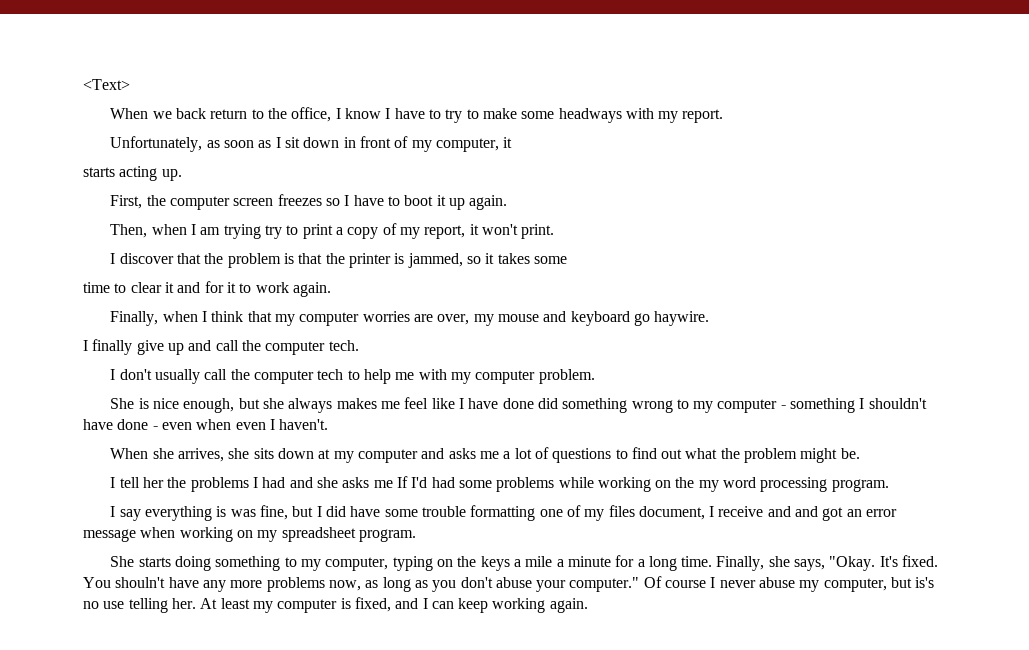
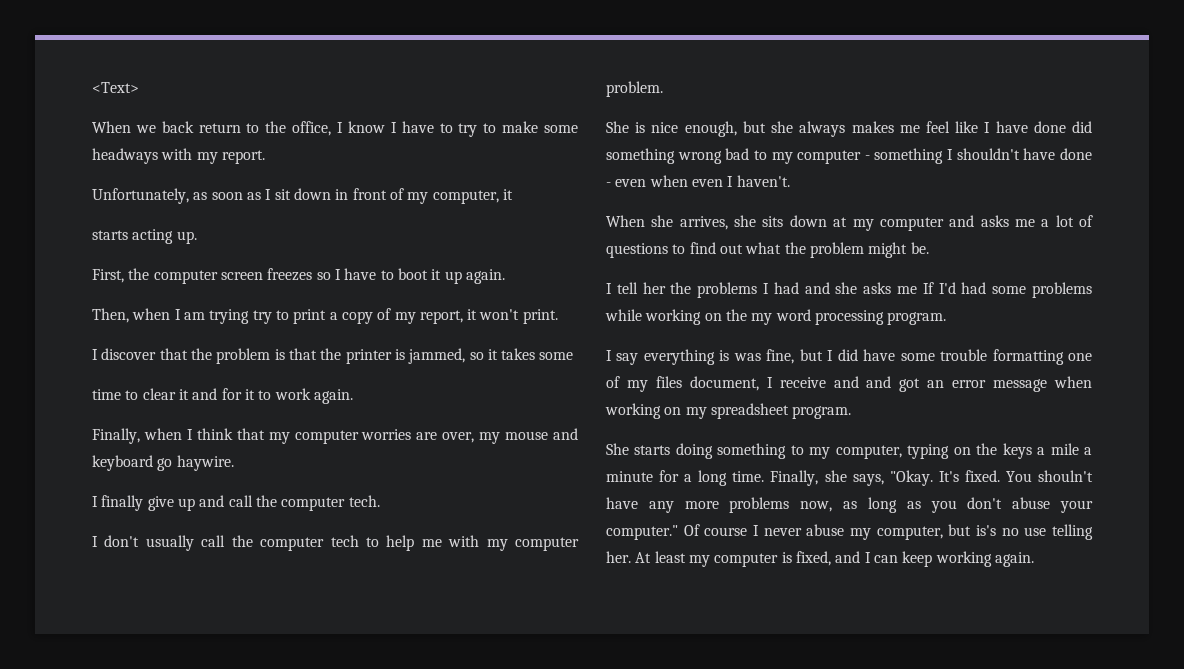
- She is nice enough, but she always makes me feel like I have done did something wrong to my computer - something I shouldn't have done - even when even I haven't.
+ She is nice enough, but she always makes me feel like I have done did something wrong bad to my computer - something I shouldn't have done - even when even I haven't.

